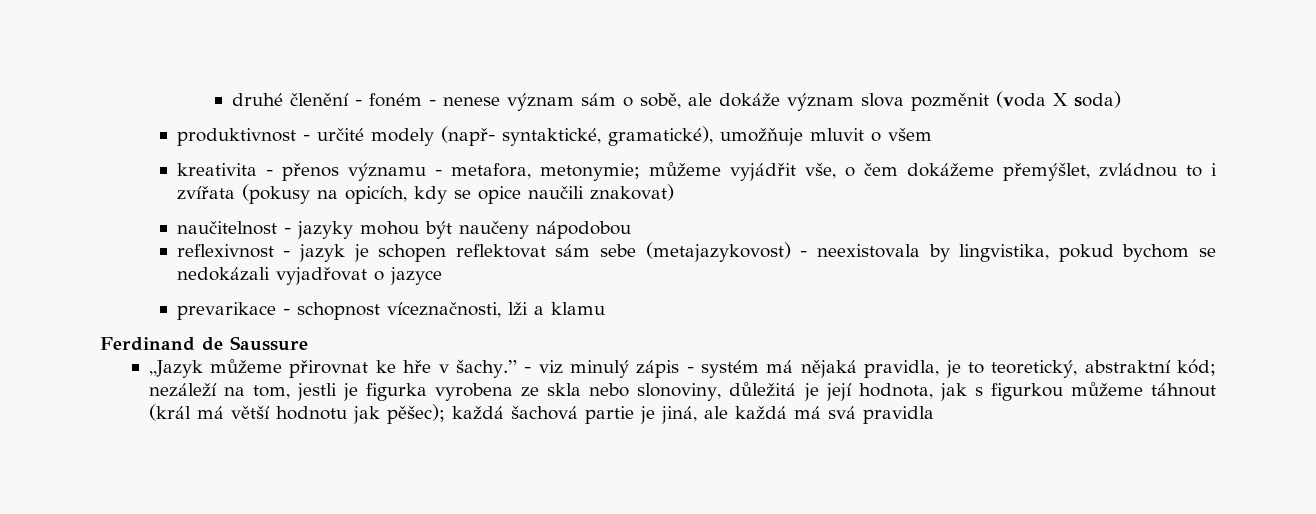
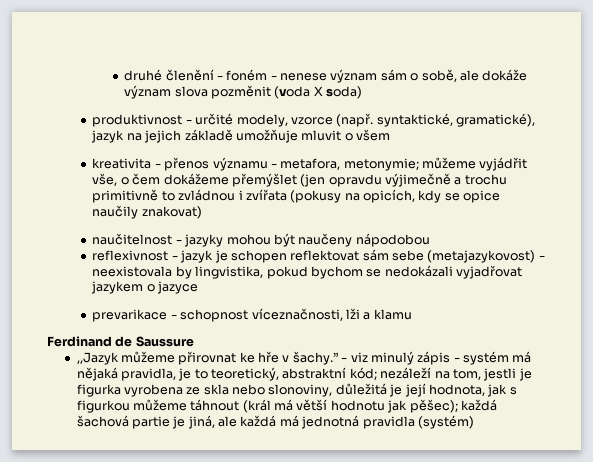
- produktivnost - určité modely (např- syntaktické, gramatické), umožňuje mluvit o všem
+ produktivnost - určité modely, vzorce (např. syntaktické, gramatické), jazyk na jejich základě umožňuje mluvit o všem
- kreativita - přenos významu - metafora, metonymie; můžeme vyjádřit vše, o čem dokážeme přemýšlet, zvládnou to i zvířata (pokusy na opicích, kdy se opice naučili znakovat)
+ kreativita - přenos významu - metafora, metonymie; můžeme vyjádřit vše, o čem dokážeme přemýšlet (jen opravdu výjimečně a trochu primitivně to zvládnou i zvířata (pokusy na opicích, kdy se opice naučily znakovat)
- reflexivnost - jazyk je schopen reflektovat sám sebe (metajazykovost) - neexistovala by lingvistika, pokud bychom se nedokázali vyjadřovat o jazyce
+ reflexivnost - jazyk je schopen reflektovat sám sebe (metajazykovost) - neexistovala by lingvistika, pokud bychom se nedokázali vyjadřovat jazykem o jazyce
- - viz minulý zápis - systém má nějaká pravidla, je to teoretický, abstraktní kód; nezáleží na tom, jestli je figurka vyrobena ze skla nebo slonoviny, důležitá je její hodnota, jak s figurkou můžeme táhnout (král má větší hodnotu jak pěšec); každá šachová partie je jiná, ale každá má svá pravidla
+ - viz minulý zápis - systém má nějaká pravidla, je to teoretický, abstraktní kód; nezáleží na tom, jestli je figurka vyrobena ze skla nebo slonoviny, důležitá je její hodnota, jak s figurkou můžeme táhnout (král má větší hodnotu jak pěšec); každá šachová partie je jiná, ale každá má jednotná pravidla (systém)

